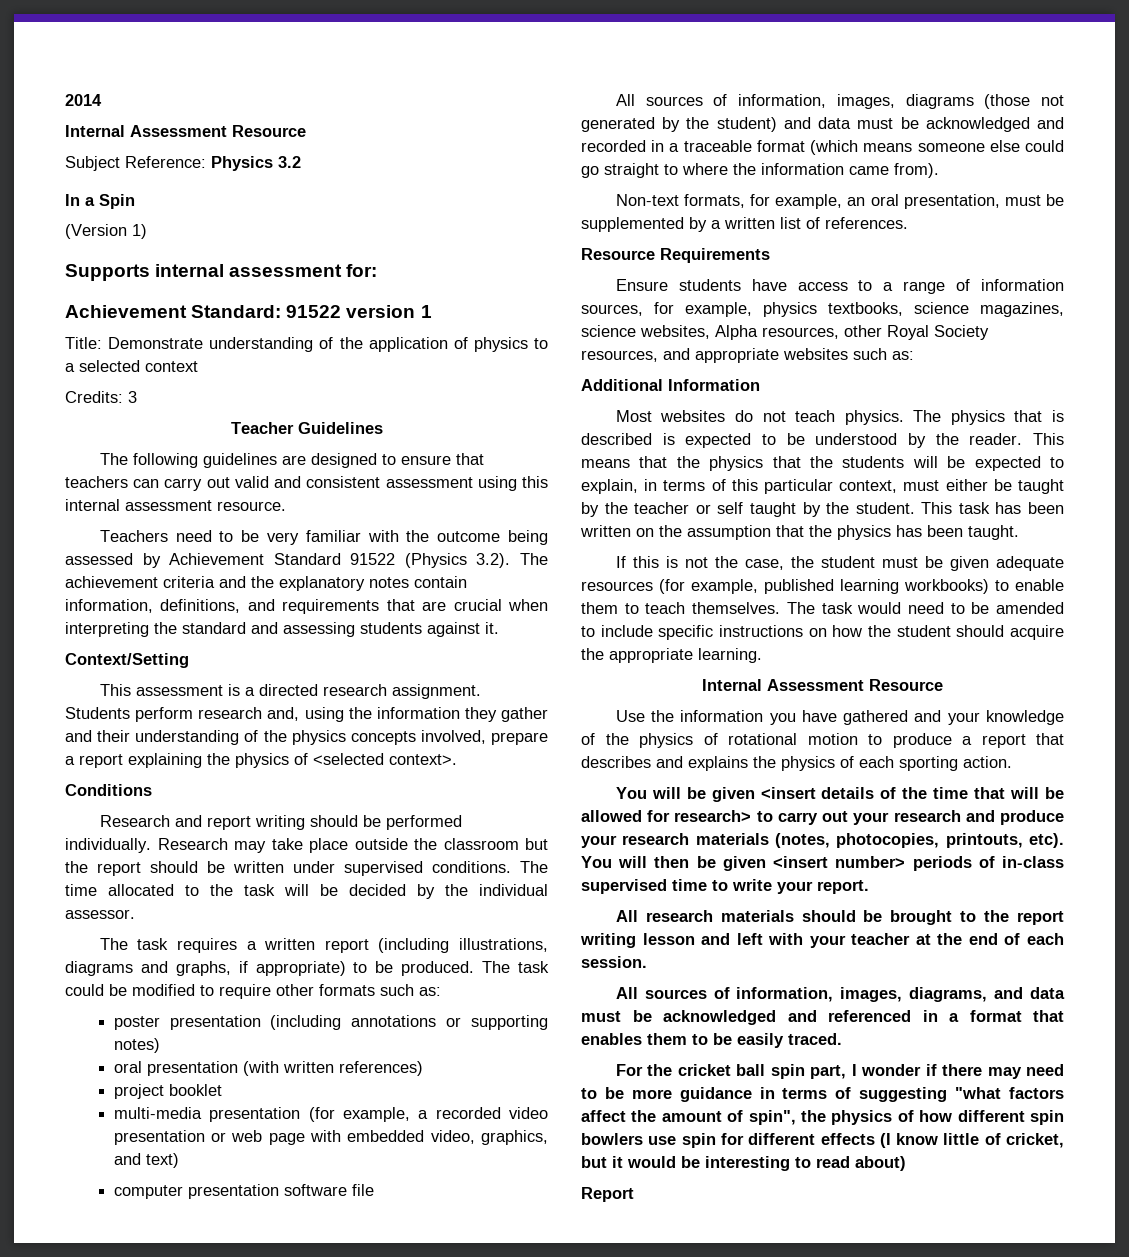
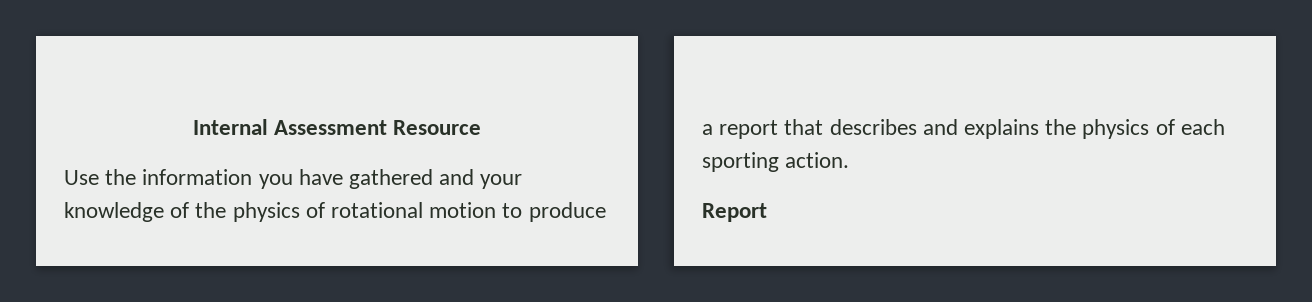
- 2014
- Internal Assessment Resource
- Subject Reference: Physics 3.2
- In a Spin
- (Version 1)
- Supports internal assessment for:
- Achievement Standard: 91522 version 1
- Title: Demonstrate understanding of the application of physics to a selected context
- Credits: 3
- Teacher Guidelines
- The following guidelines are designed to ensure that teachers can carry out valid and consistent assessment using this internal assessment resource.
- Teachers need to be very familiar with the outcome being assessed by Achievement Standard 91522 (Physics 3.2). The achievement criteria and the explanatory notes contain information, definitions, and requirements that are crucial when interpreting the standard and assessing students against it.
- Context/Setting
- This assessment is a directed research assignment. Students perform research and, using the information they gather and their understanding of the physics concepts involved, prepare a report explaining the physics of <selected context>.
- Conditions
- Research and report writing should be performed individually. Research may take place outside the classroom but the report should be written under supervised conditions. The time allocated to the task will be decided by the individual assessor.
- The task requires a written report (including illustrations, diagrams and graphs, if appropriate) to be produced. The task could be modified to require other formats such as:
- poster presentation (including annotations or supporting notes)
- oral presentation (with written references)
- project booklet
- multi-media presentation (for example, a recorded video presentation or web page with embedded video, graphics, and text)
- computer presentation software file
- All sources of information, images, diagrams (those not generated by the student) and data must be acknowledged and recorded in a traceable format (which means someone else could go straight to where the information came from).
- Non-text formats, for example, an oral presentation, must be supplemented by a written list of references.
- Resource Requirements
- Ensure students have access to a range of information sources, for example, physics textbooks, science magazines, science websites, Alpha resources, other Royal Society resources, and appropriate websites such as:
- Additional Information
- Most websites do not teach physics. The physics that is described is expected to be understood by the reader. This means that the physics that the students will be expected to explain, in terms of this particular context, must either be taught by the teacher or self taught by the student. This task has been written on the assumption that the physics has been taught.
- If this is not the case, the student must be given adequate resources (for example, published learning workbooks) to enable them to teach themselves. The task would need to be amended to include specific instructions on how the student should acquire the appropriate learning.
- You will be given <insert details of the time that will be allowed for research> to carry out your research and produce your research materials (notes, photocopies, printouts, etc). You will then be given <insert number> periods of in-class supervised time to write your report.
- All research materials should be brought to the report writing lesson and left with your teacher at the end of each session.
- All sources of information, images, diagrams, and data must be acknowledged and referenced in a format that enables them to be easily traced.
- For the cricket ball spin part, I wonder if there may need to be more guidance in terms of suggesting "what factors affect the amount of spin", the physics of how different spin bowlers use spin for different effects (I know little of cricket, but it would be interesting to read about)

